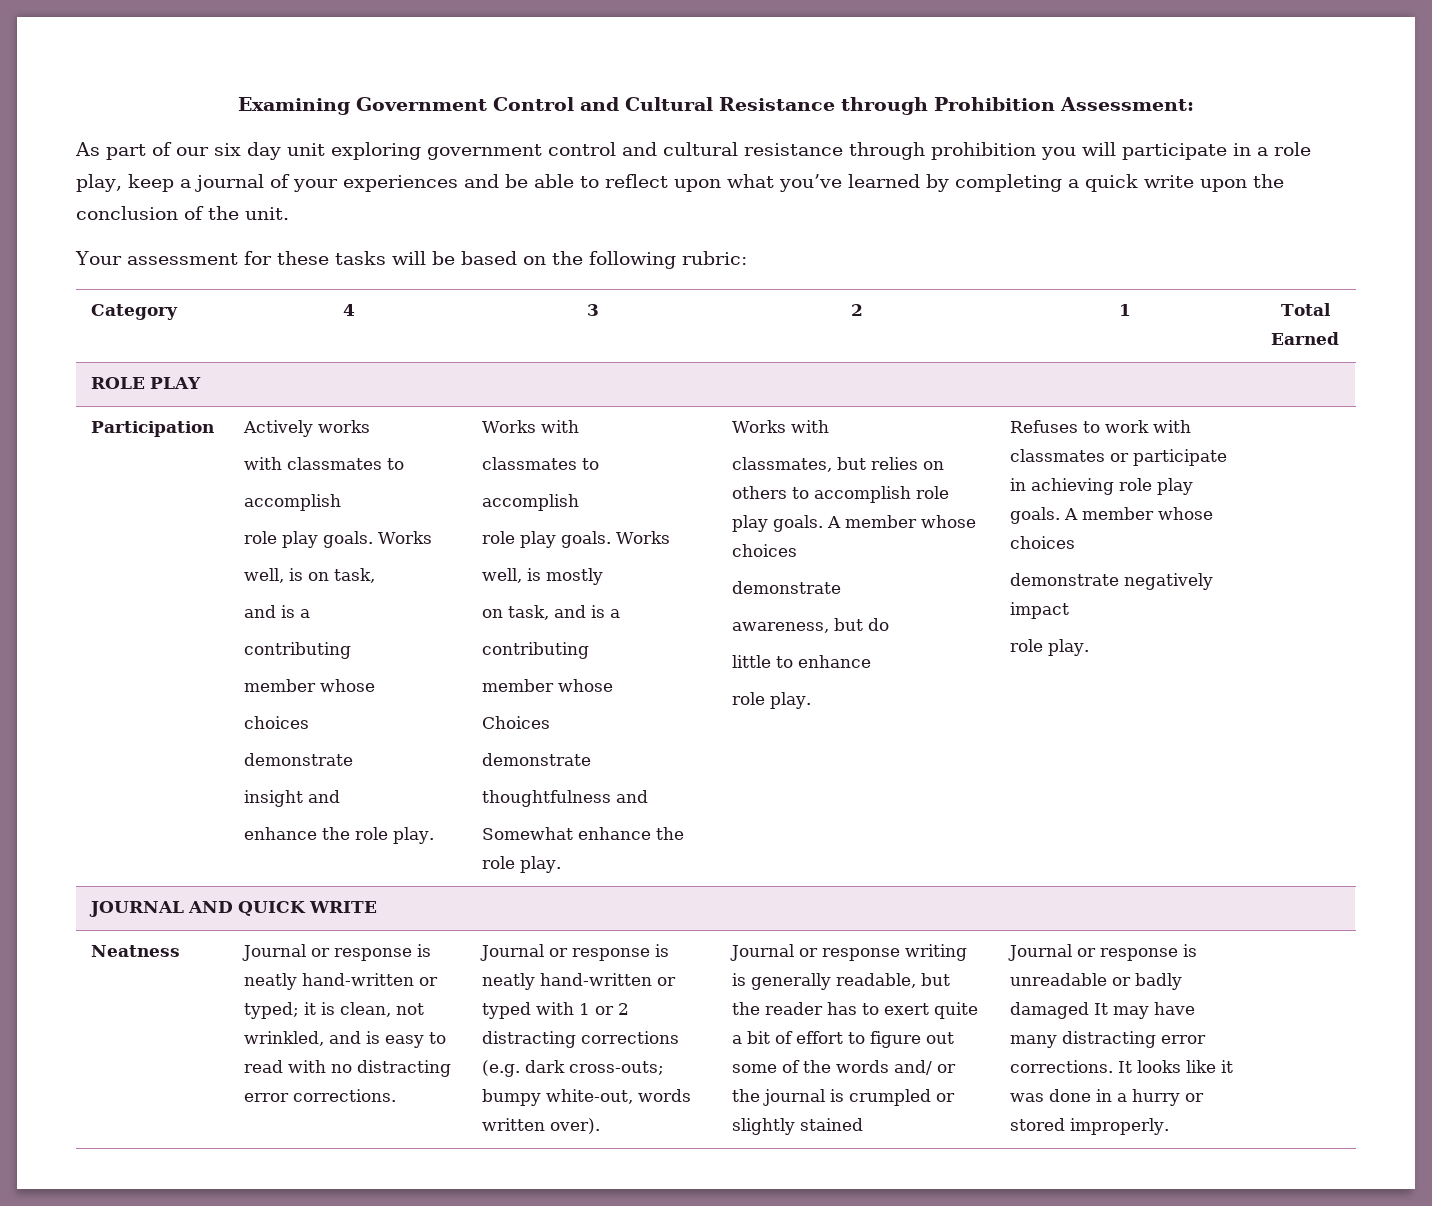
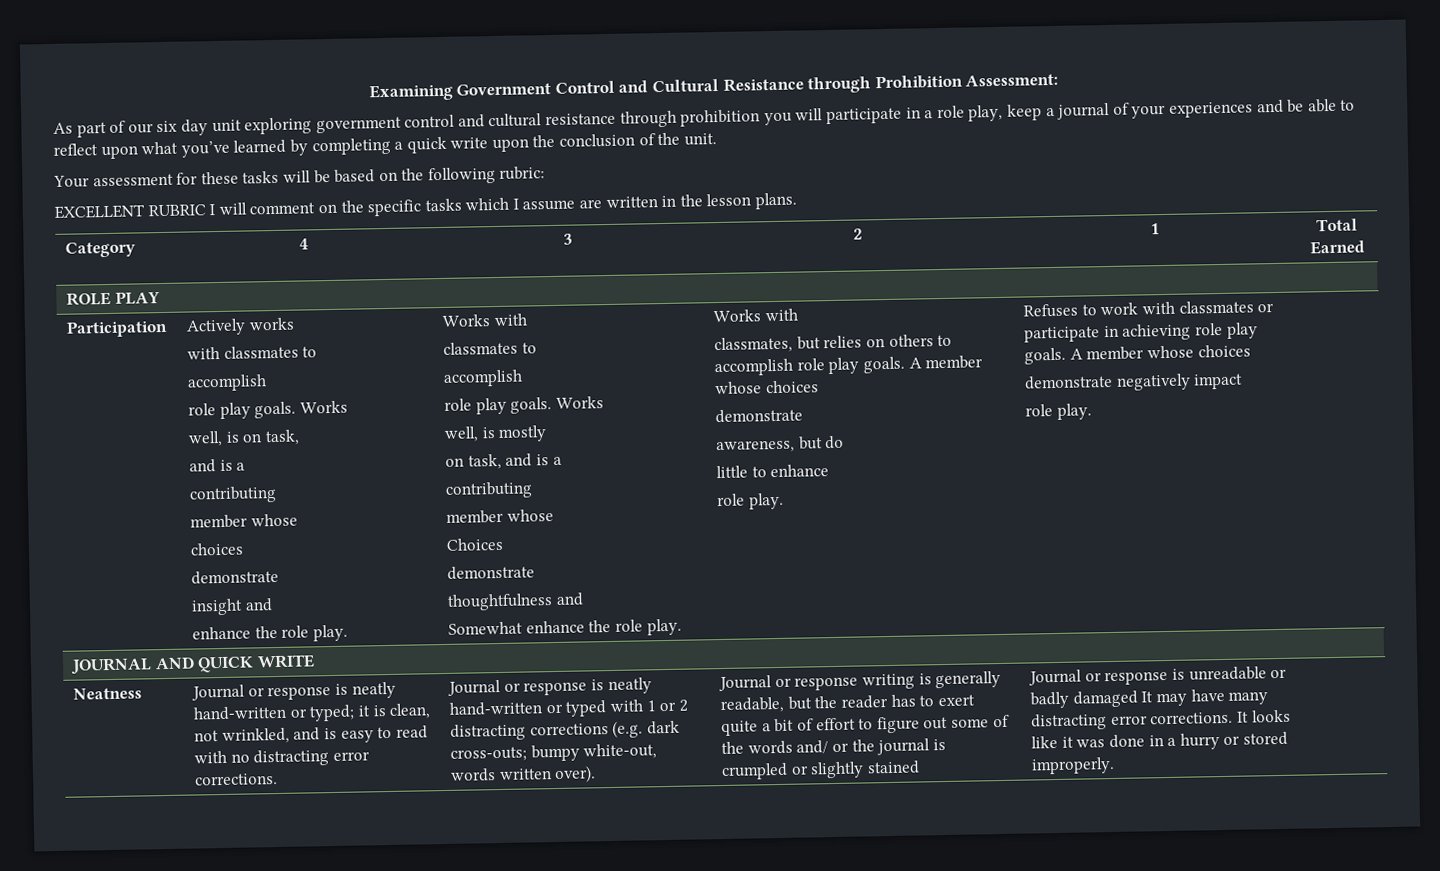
+ EXCELLENT RUBRIC I will comment on the specific tasks which I assume are written in the lesson plans.

